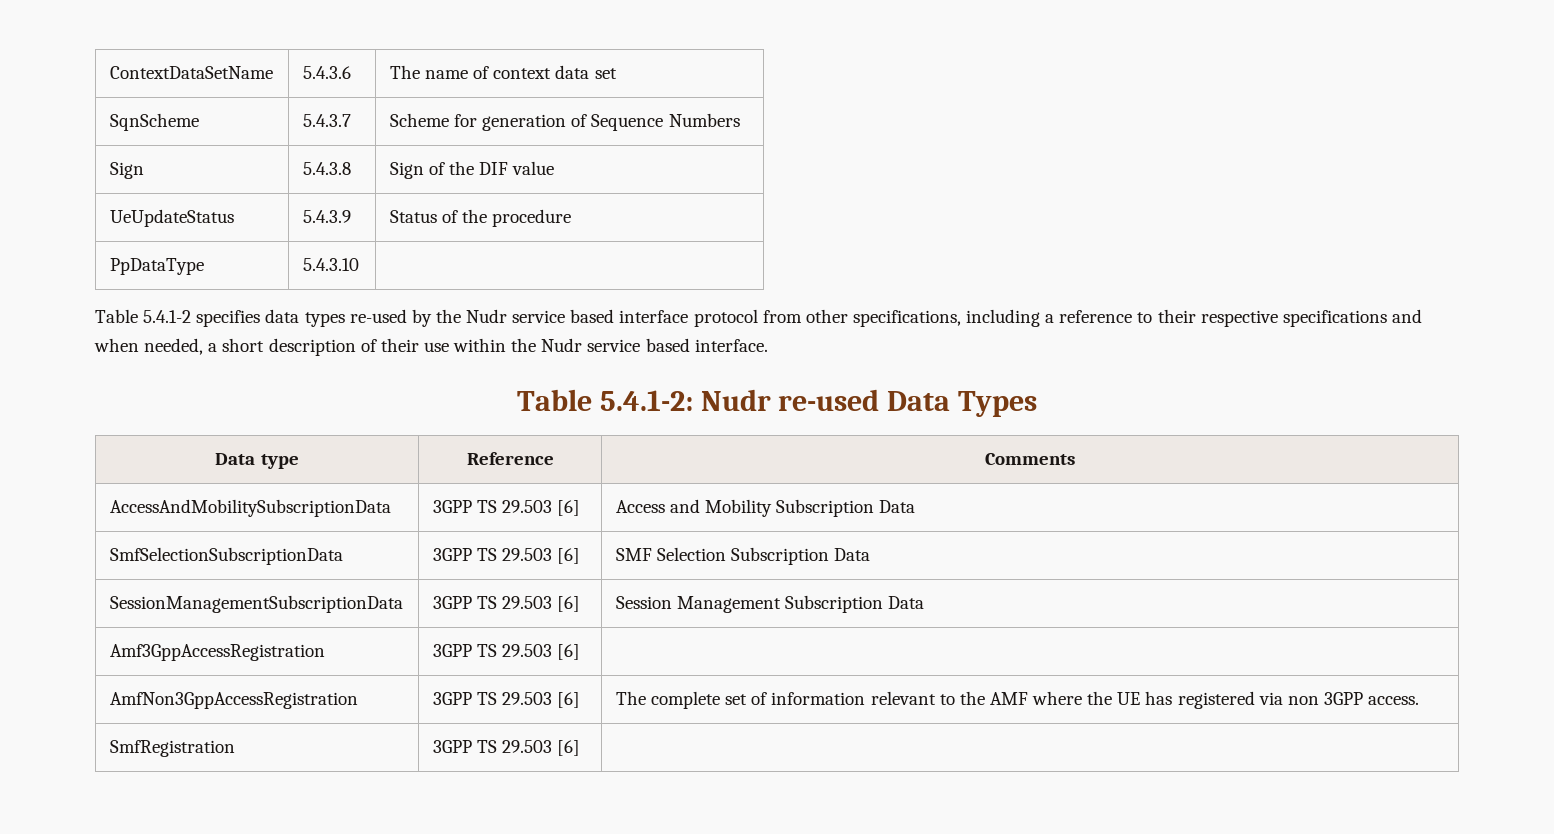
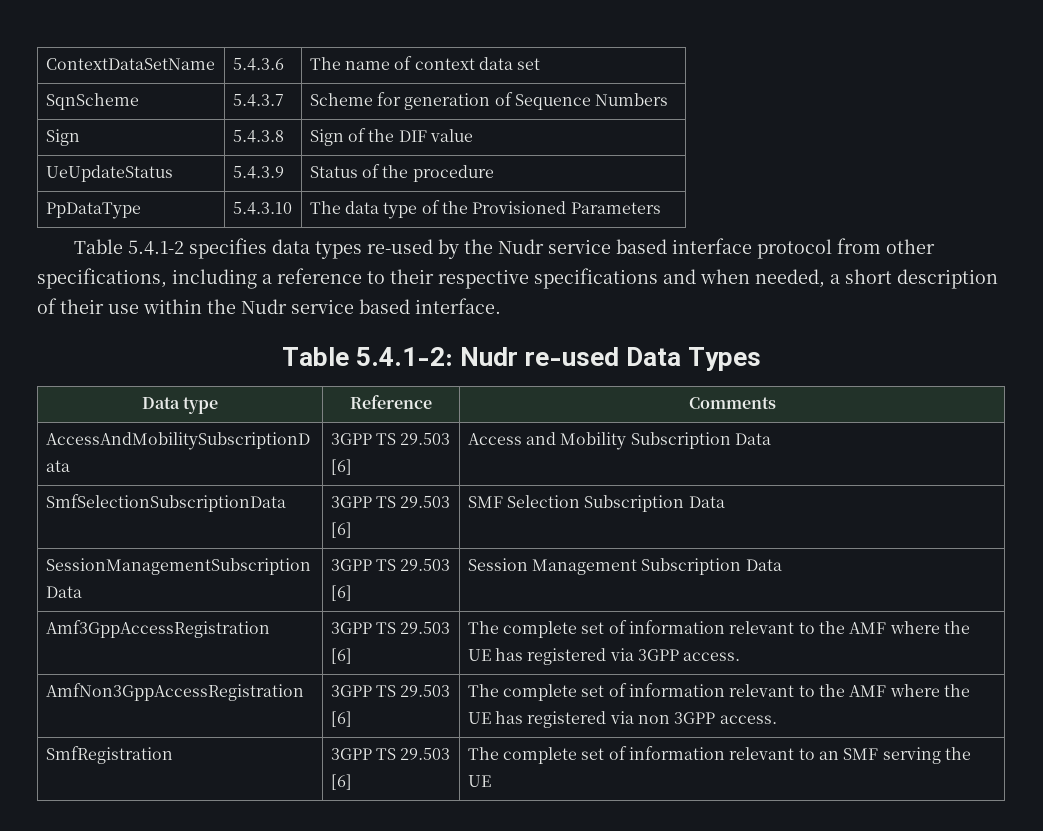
- PpDataType | 5.4.3.10 |
+ PpDataType | 5.4.3.10 | The data type of the Provisioned Parameters
- Amf3GppAccessRegistration | 3GPP TS 29.503 [6] |
+ Amf3GppAccessRegistration | 3GPP TS 29.503 [6] | The complete set of information relevant to the AMF where the UE has registered via 3GPP access.
- SmfRegistration | 3GPP TS 29.503 [6] |
+ SmfRegistration | 3GPP TS 29.503 [6] | The complete set of information relevant to an SMF serving the UE

